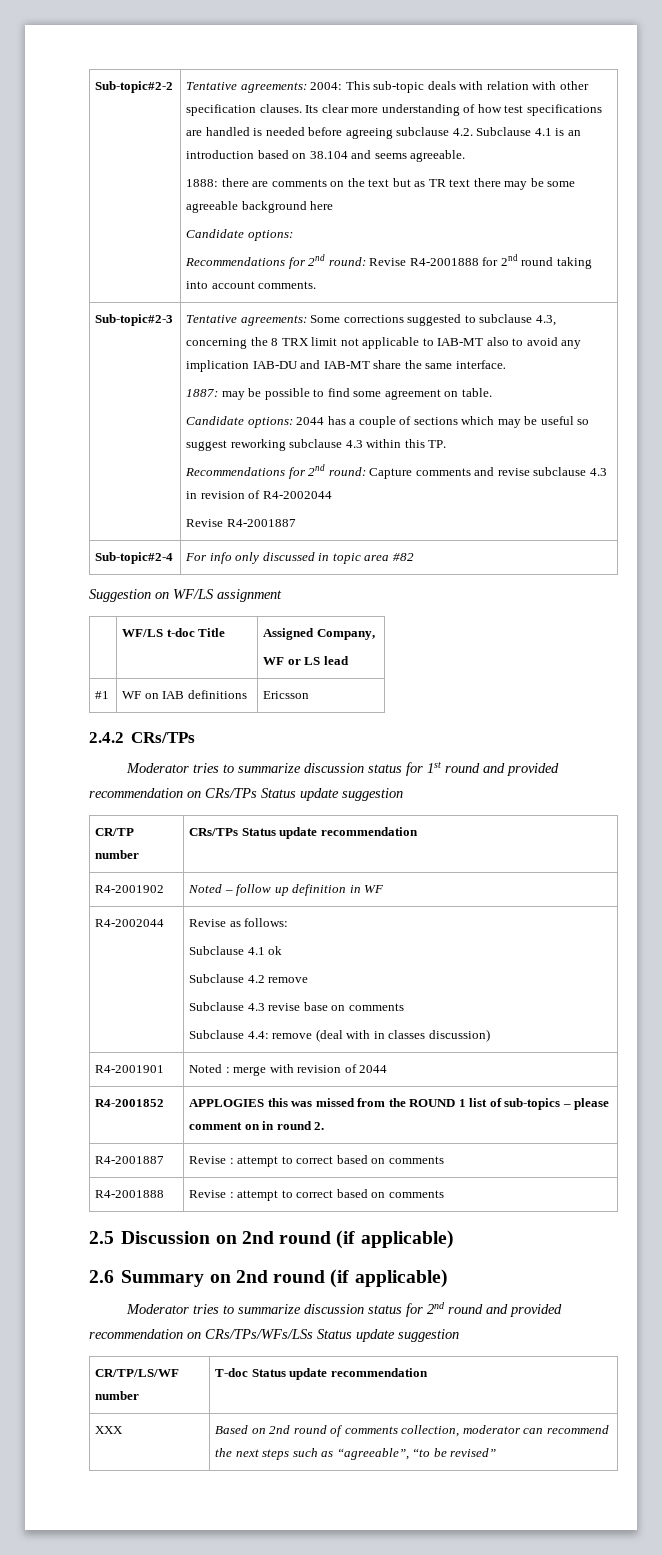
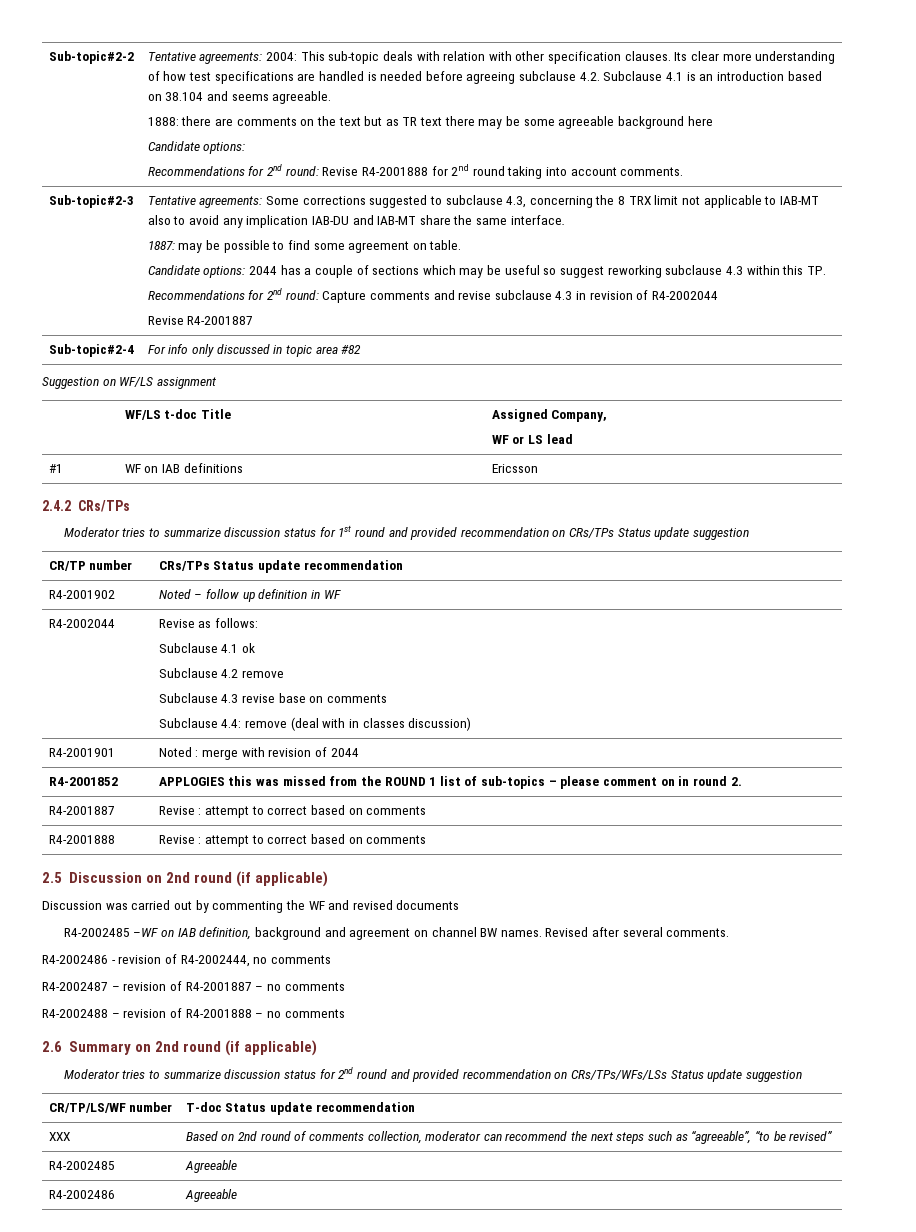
+ Discussion was carried out by commenting the WF and revised documents
+ R4-2002485 –WF on IAB definition, background and agreement on channel BW names. Revised after several comments.
+ R4-2002486 - revision of R4-2002444, no comments
+ R4-2002487 – revision of R4-2001887 – no comments
+ R4-2002488 – revision of R4-2001888 – no comments
+ R4-2002485 | Agreeable
+ R4-2002486 | Agreeable

